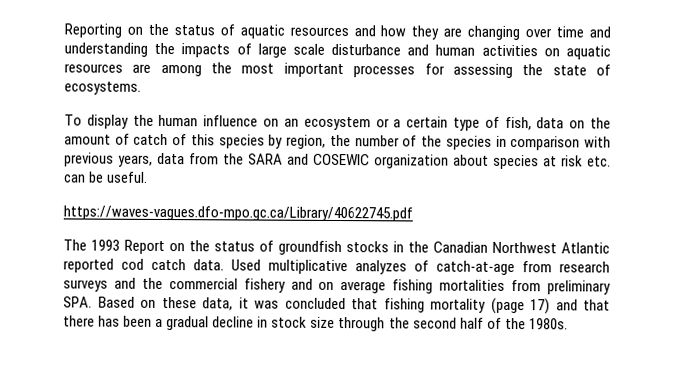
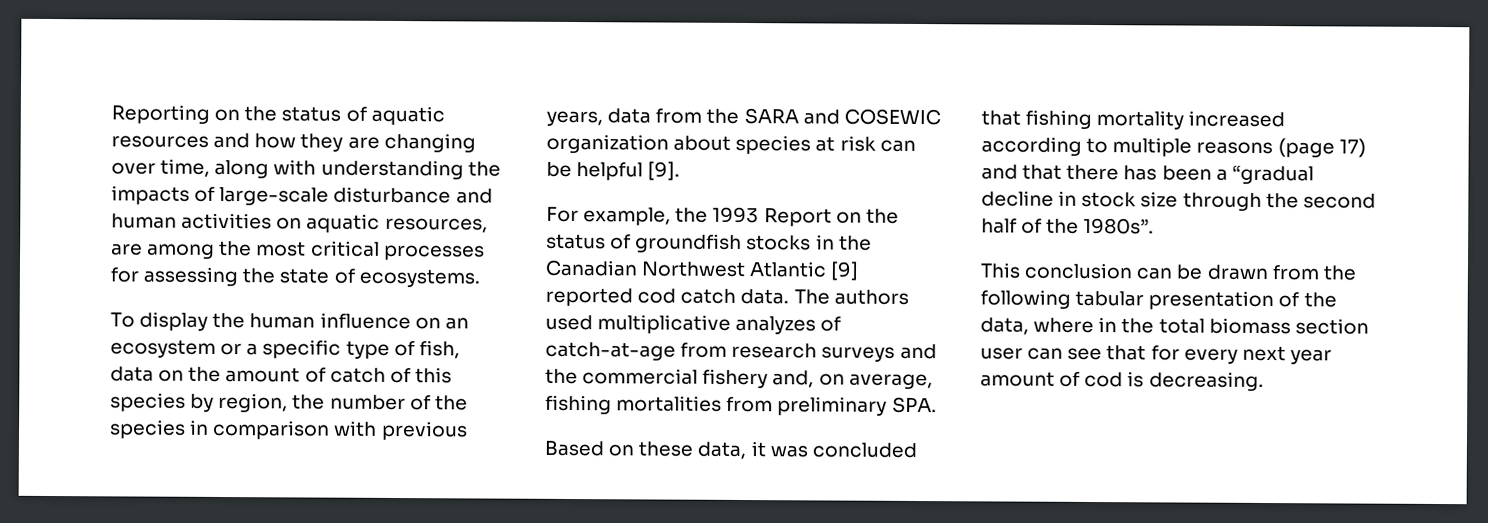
- Reporting on the status of aquatic resources and how they are changing over time and understanding the impacts of large scale disturbance and human activities on aquatic resources are among the most important processes for assessing the state of ecosystems.
+ Reporting on the status of aquatic resources and how they are changing over time, along with understanding the impacts of large-scale disturbance and human activities on aquatic resources, are among the most critical processes for assessing the state of ecosystems.
- To display the human influence on an ecosystem or a certain type of fish, data on the amount of catch of this species by region, the number of the species in comparison with previous years, data from the SARA and COSEWIC organization about species at risk etc. can be useful.
- https://waves-vagues.dfo-mpo.gc.ca/Library/40622745.pdf
- The 1993 Report on the status of groundfish stocks in the Canadian Northwest Atlantic reported cod catch data.
+ To display the human influence on an ecosystem or a specific type of fish, data on the amount of catch of this species by region, the number of the species in comparison with previous years, data from the SARA and COSEWIC organization about species at risk can be helpful [9].
+ For example, the 1993 Report on the status of groundfish stocks in the Canadian Northwest Atlantic [9] reported cod catch data.
- Used multiplicative analyzes of catch-at-age from research surveys and the commercial fishery and on average fishing mortalities from preliminary SPA. Based on these data, it was concluded that fishing mortality (page 17) and that there has been a gradual decline in stock size through the second half of the 1980s.
+ The authors used multiplicative analyzes of catch-at-age from research surveys and the commercial fishery and, on average, fishing mortalities from preliminary SPA.
+ Based on these data, it was concluded that fishing mortality increased according to multiple reasons (page 17) and that there has been a “gradual decline in stock size through the second half of the 1980s”.
+ This conclusion can be drawn from the following tabular presentation of the data, where in the total biomass section user can see that for every next year amount of cod is decreasing.

